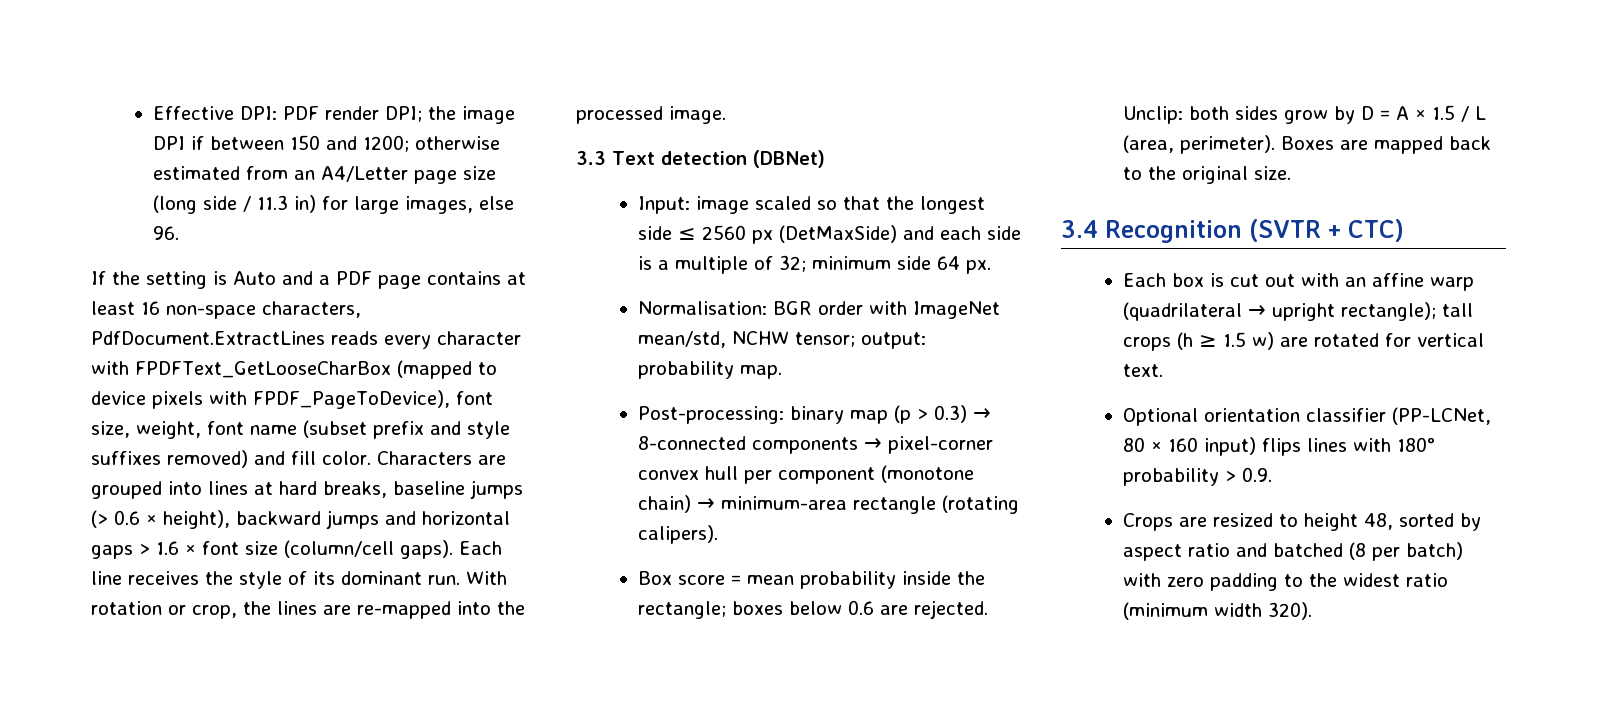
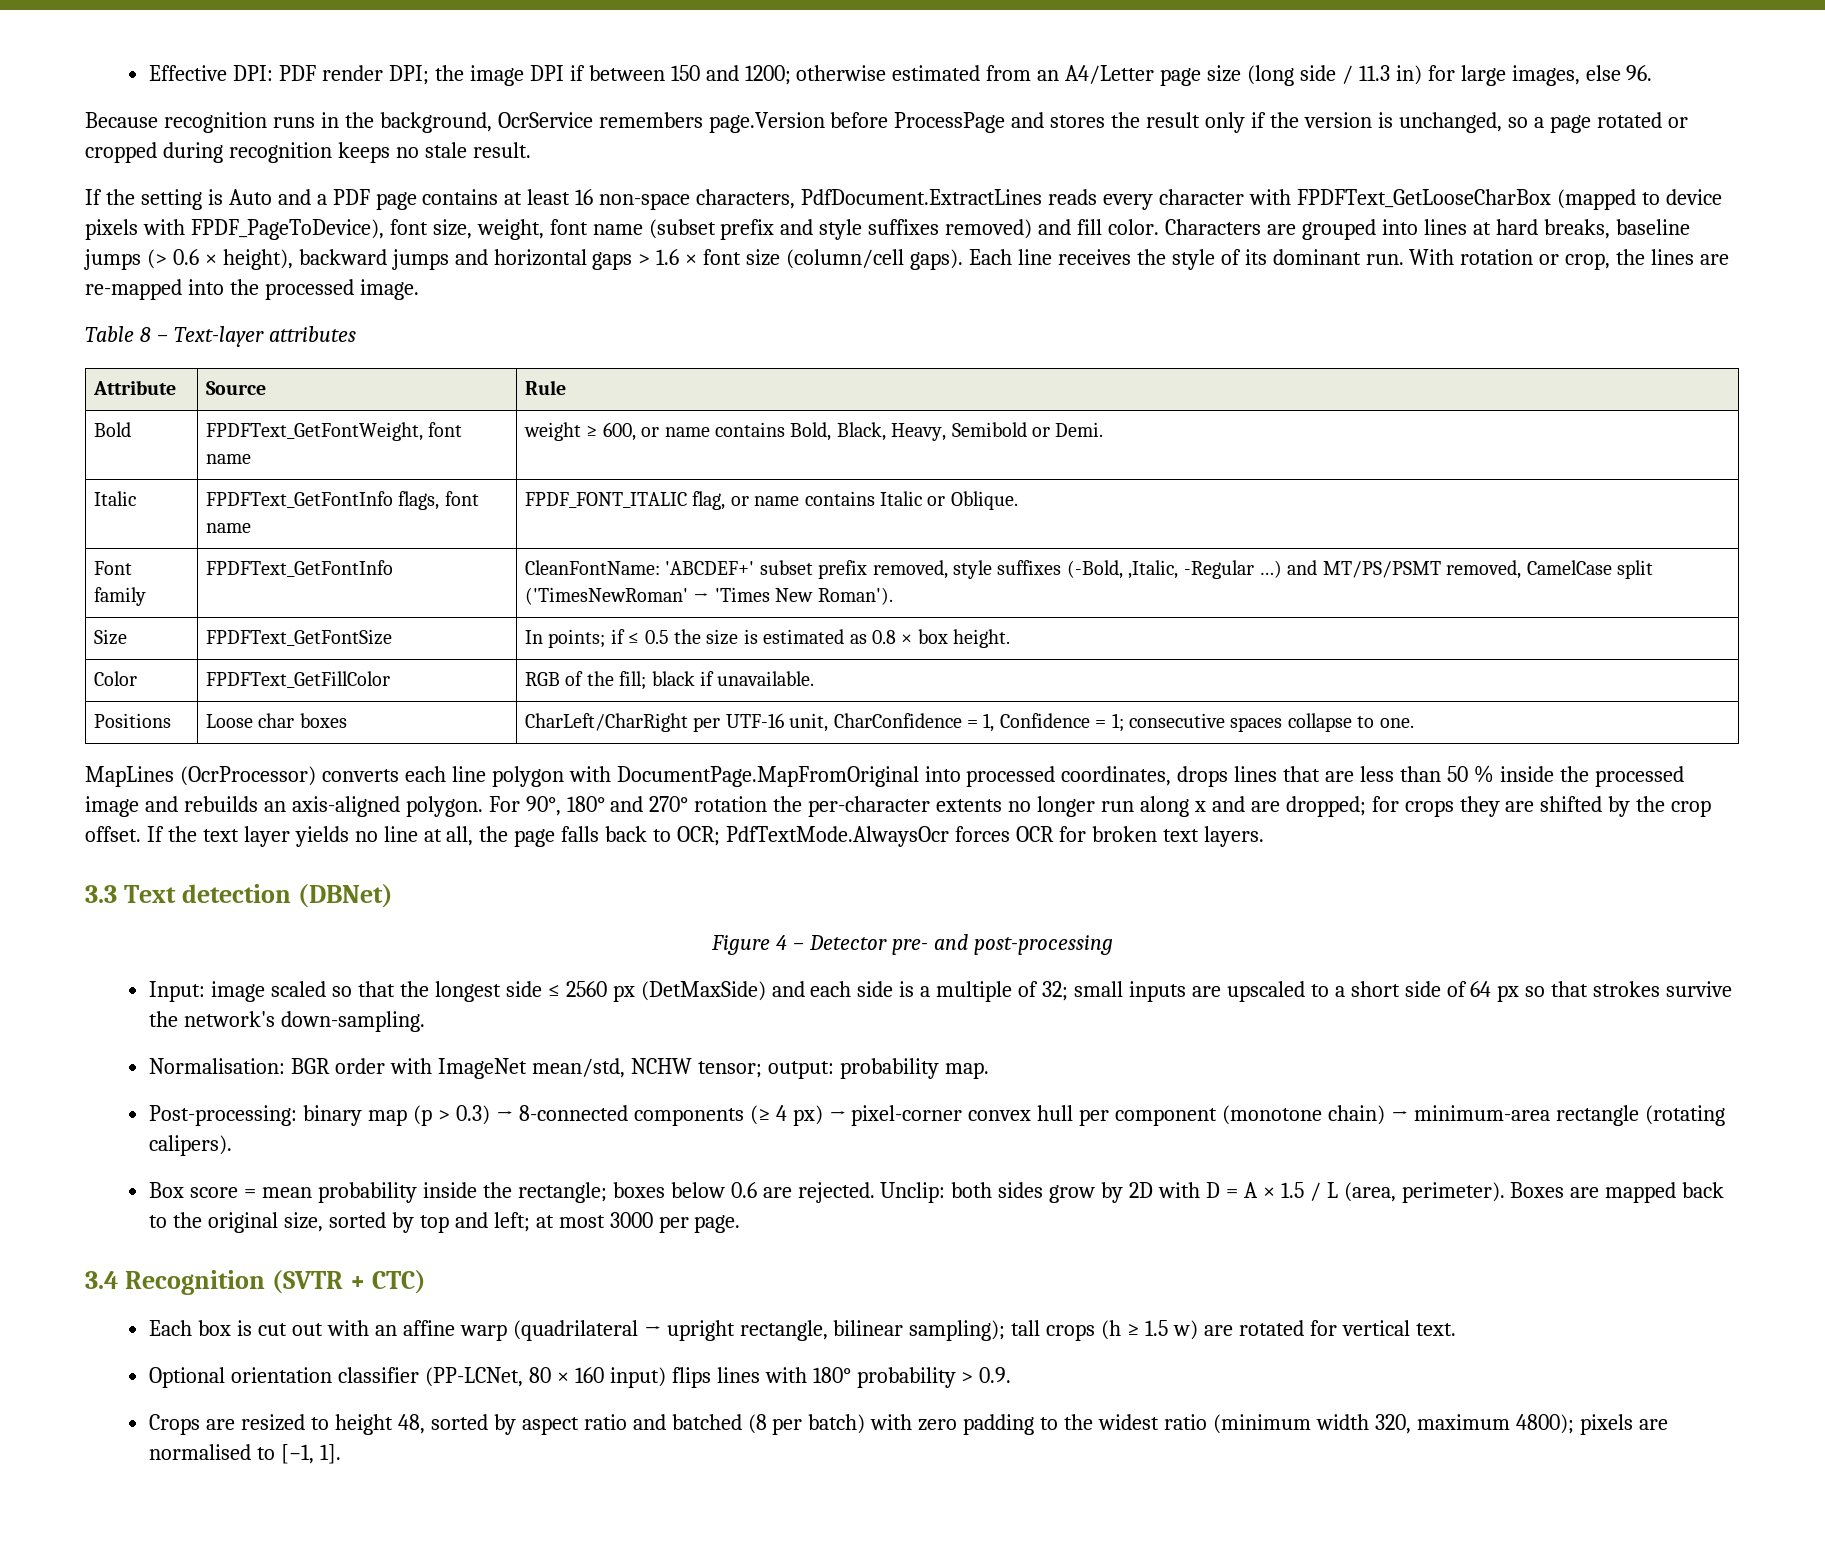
+ Because recognition runs in the background, OcrService remembers page.Version before ProcessPage and stores the result only if the version is unchanged, so a page rotated or cropped during recognition keeps no stale result.
+ Table 8 – Text-layer attributes
+ Attribute | Source | Rule
+ Bold | FPDFText_GetFontWeight, font name | weight ≥ 600, or name contains Bold, Black, Heavy, Semibold or Demi.
+ Italic | FPDFText_GetFontInfo flags, font name | FPDF_FONT_ITALIC flag, or name contains Italic or Oblique.
+ Font family | FPDFText_GetFontInfo | CleanFontName: 'ABCDEF+' subset prefix removed, style suffixes (-Bold, ,Italic, -Regular …) and MT/PS/PSMT removed, CamelCase split ('TimesNewRoman' → 'Times New Roman').
+ Size | FPDFText_GetFontSize | In points; if ≤ 0.5 the size is estimated as 0.8 × box height.
+ Color | FPDFText_GetFillColor | RGB of the fill; black if unavailable.
+ Positions | Loose char boxes | CharLeft/CharRight per UTF-16 unit, CharConfidence = 1, Confidence = 1; consecutive spaces collapse to one.
+ MapLines (OcrProcessor) converts each line polygon with DocumentPage.MapFromOriginal into processed coordinates, drops lines that are less than 50 % inside the processed image and rebuilds an axis-aligned polygon. For 90°, 180° and 270° rotation the per-character extents no longer run along x and are dropped; for crops they are shifted by the crop offset. If the text layer yields no line at all, the page falls back to OCR; PdfTextMode.AlwaysOcr forces OCR for broken text layers.
  3.3 Text detection (DBNet)
+ Figure 4 – Detector pre- and post-processing
- Input: image scaled so that the longest side ≤ 2560 px (DetMaxSide) and each side is a multiple of 32; minimum side 64 px.
+ Input: image scaled so that the longest side ≤ 2560 px (DetMaxSide) and each side is a multiple of 32; small inputs are upscaled to a short side of 64 px so that strokes survive the network's down-sampling.
- Post-processing: binary map (p > 0.3) → 8-connected components → pixel-corner convex hull per component (monotone chain) → minimum-area rectangle (rotating calipers).
+ Post-processing: binary map (p > 0.3) → 8-connected components (≥ 4 px) → pixel-corner convex hull per component (monotone chain) → minimum-area rectangle (rotating calipers).
- Unclip: both sides grow by D = A × 1.5 / L (area, perimeter).
+ Unclip: both sides grow by 2D with D = A × 1.5 / L (area, perimeter).
- Boxes are mapped back to the original size.
+ Boxes are mapped back to the original size, sorted by top and left; at most 3000 per page.
- Each box is cut out with an affine warp (quadrilateral → upright rectangle); tall crops (h ≥ 1.5 w) are rotated for vertical text.
+ Each box is cut out with an affine warp (quadrilateral → upright rectangle, bilinear sampling); tall crops (h ≥ 1.5 w) are rotated for vertical text.
- Crops are resized to height 48, sorted by aspect ratio and batched (8 per batch) with zero padding to the widest ratio (minimum width 320).
+ Crops are resized to height 48, sorted by aspect ratio and batched (8 per batch) with zero padding to the widest ratio (minimum width 320, maximum 4800); pixels are normalised to [−1, 1].

